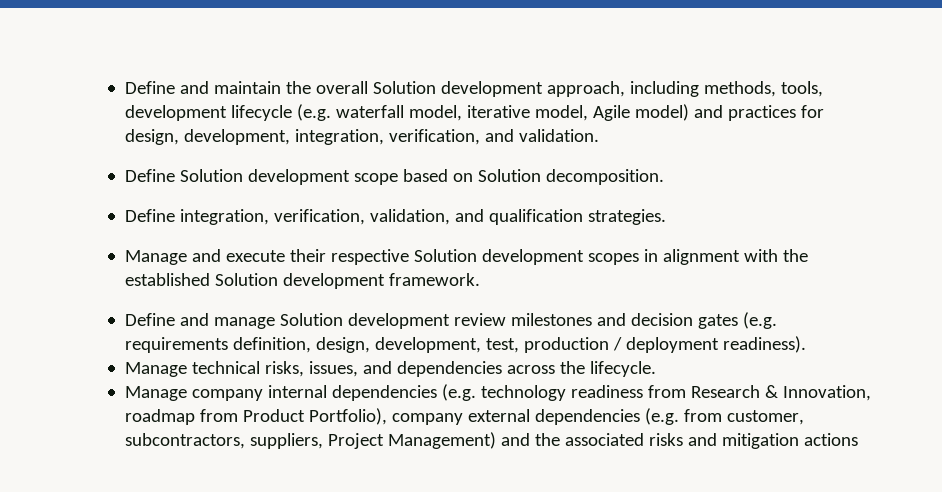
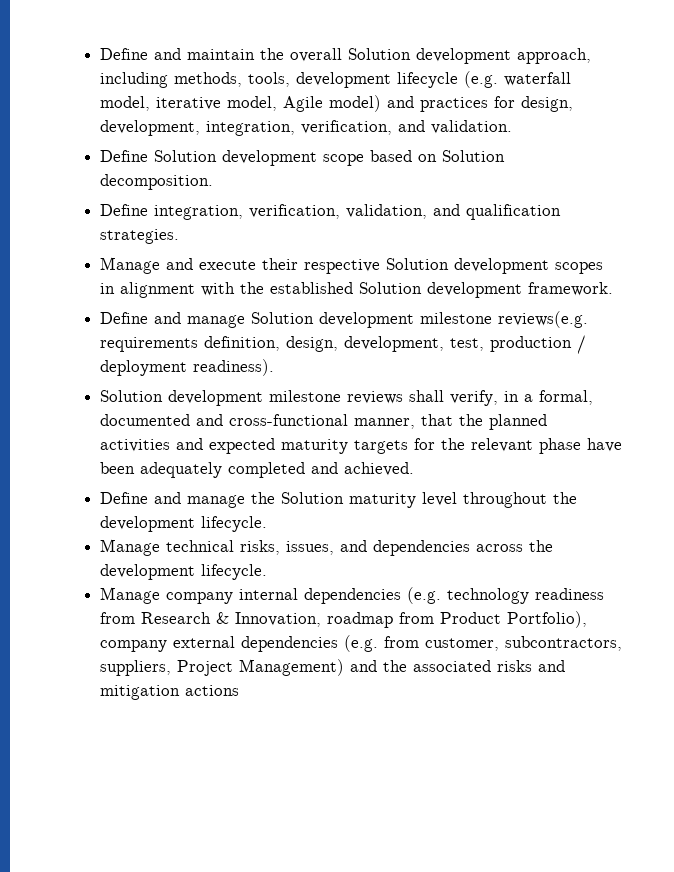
- Define and manage Solution development review milestones and decision gates (e.g. requirements definition, design, development, test, production / deployment readiness).
+ Define and manage Solution development milestone reviews(e.g. requirements definition, design, development, test, production / deployment readiness).
+ Solution development milestone reviews shall verify, in a formal, documented and cross-functional manner, that the planned activities and expected maturity targets for the relevant phase have been adequately completed and achieved.
+ Define and manage the Solution maturity level throughout the development lifecycle.
- Manage technical risks, issues, and dependencies across the lifecycle.
+ Manage technical risks, issues, and dependencies across the development lifecycle.

